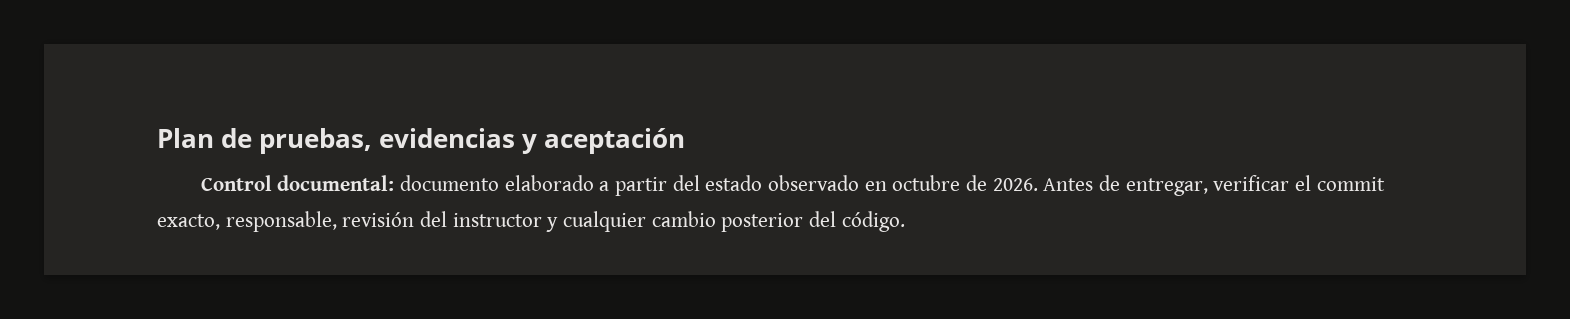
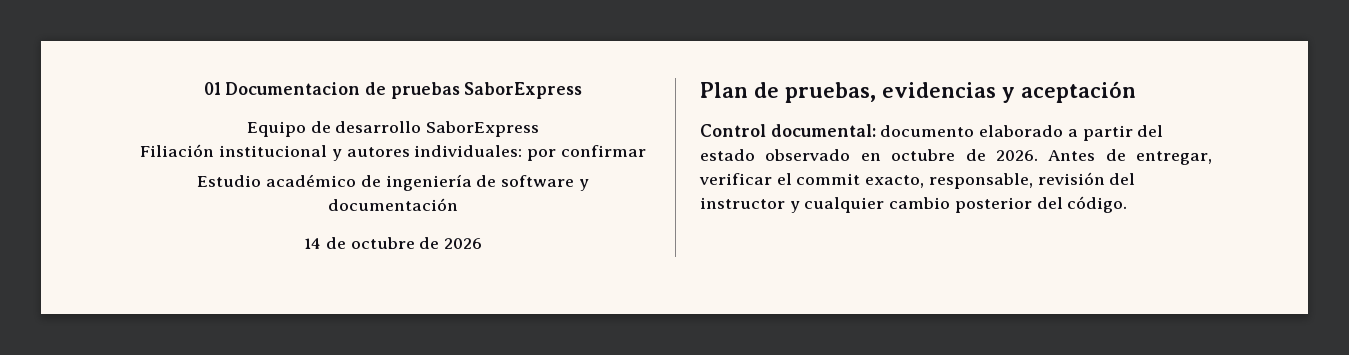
+ 01 Documentacion de pruebas SaborExpress
+ Equipo de desarrollo SaborExpress
+ Filiación institucional y autores individuales: por confirmar
+ Estudio académico de ingeniería de software y documentación
+ 14 de octubre de 2026

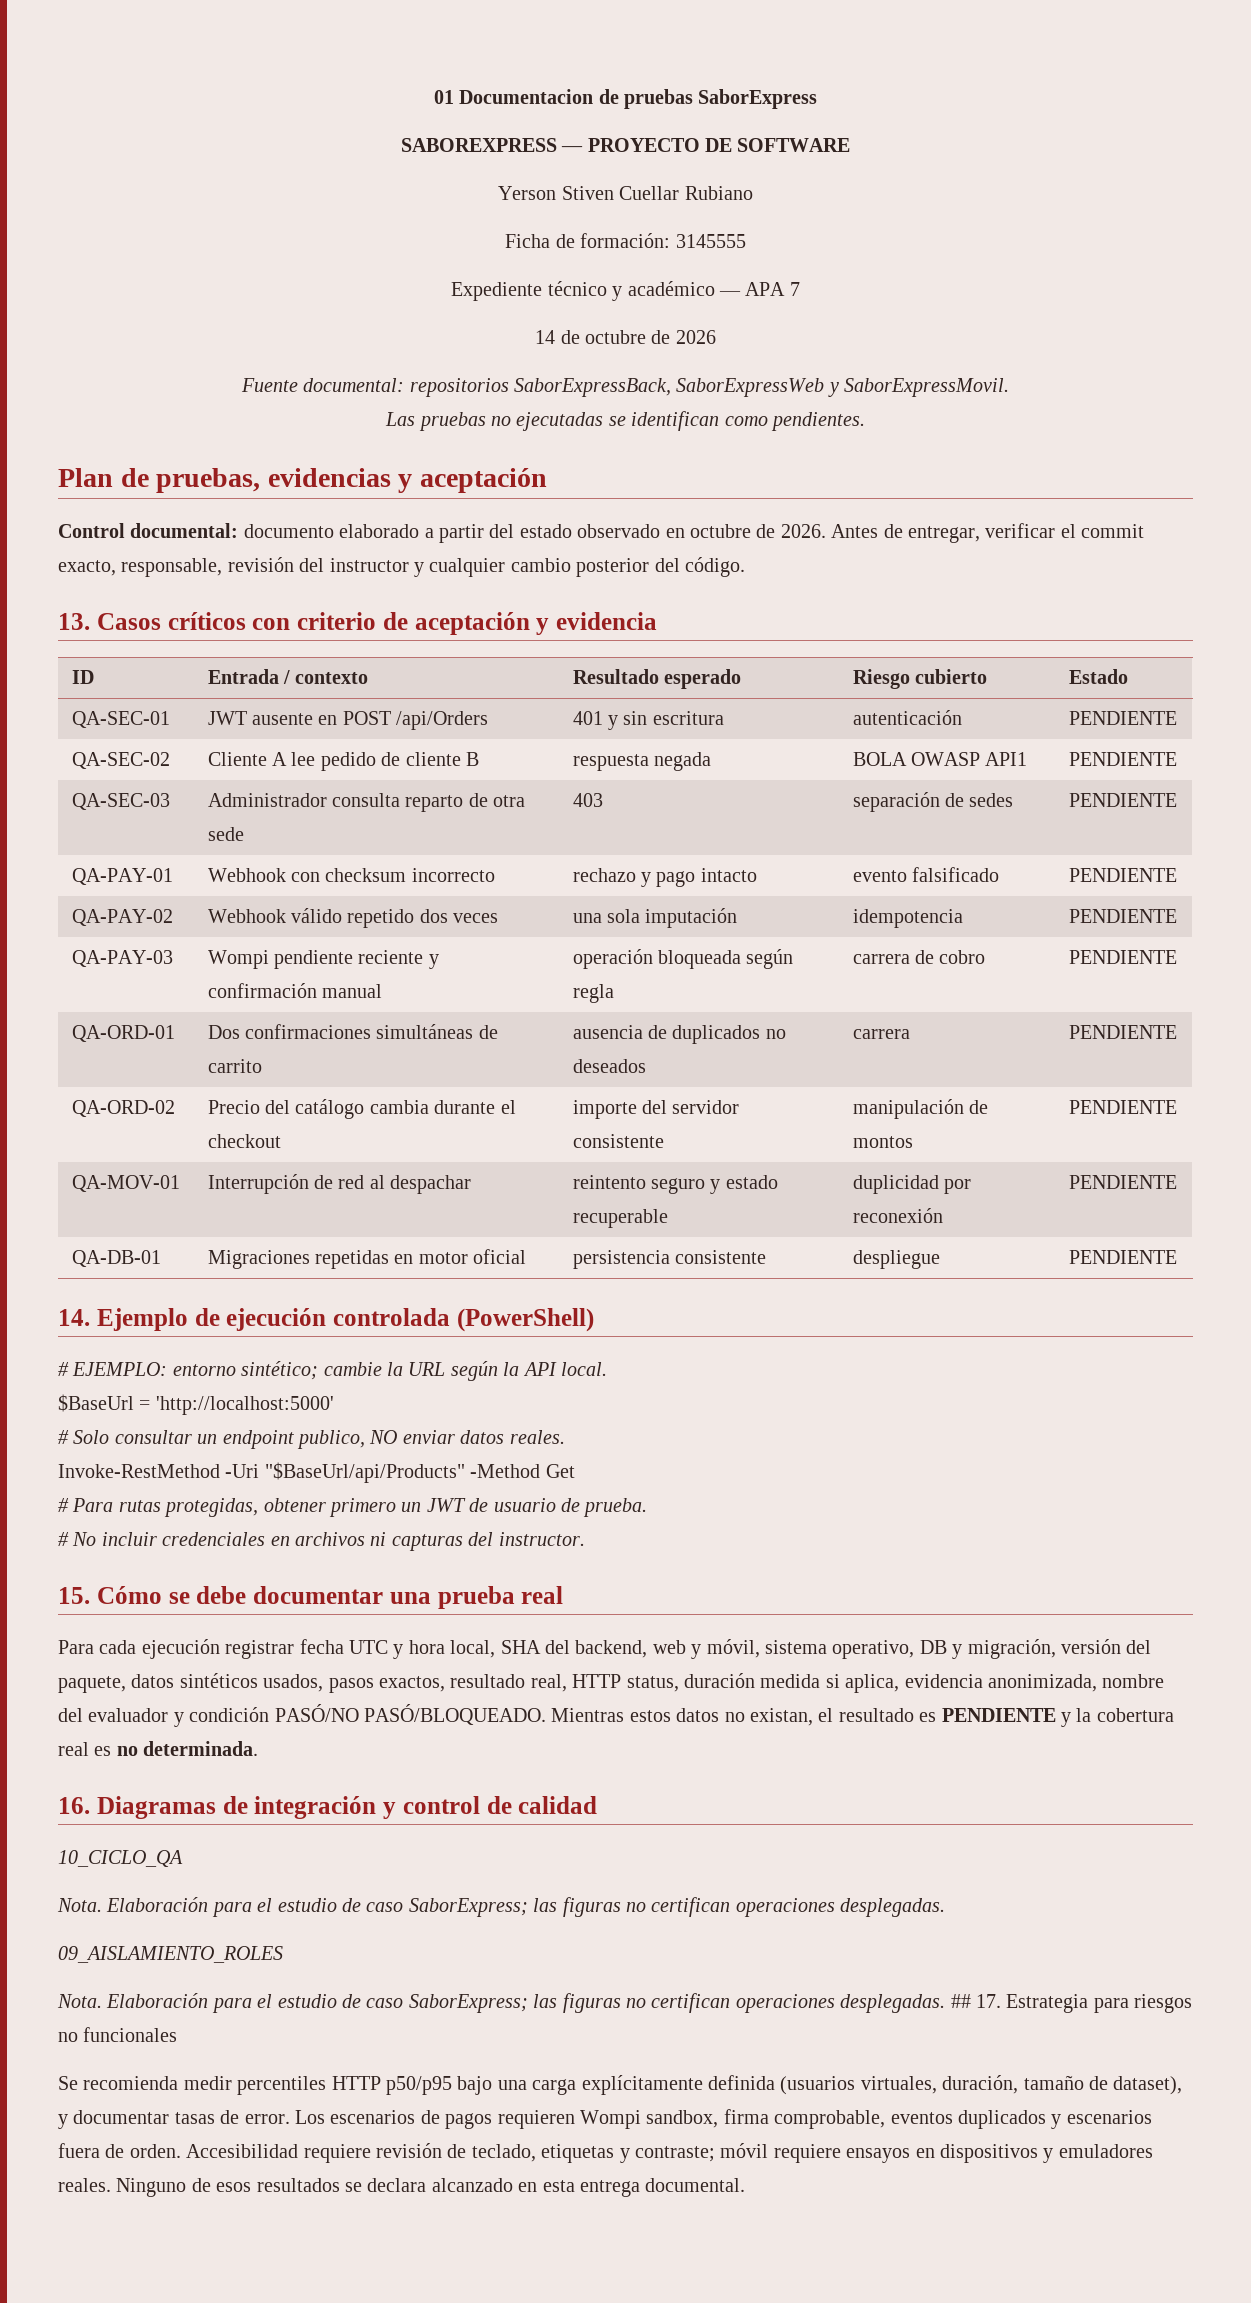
- Equipo de desarrollo SaborExpress
- Filiación institucional y autores individuales: por confirmar
- Estudio académico de ingeniería de software y documentación
+ SABOREXPRESS — PROYECTO DE SOFTWARE
+ Yerson Stiven Cuellar Rubiano
+ Ficha de formación: 3145555
+ Expediente técnico y académico — APA 7
+ Fuente documental: repositorios SaborExpressBack, SaborExpressWeb y SaborExpressMovil.
+ Las pruebas no ejecutadas se identifican como pendientes.
+ 13. Casos críticos con criterio de aceptación y evidencia
+ ID | Entrada / contexto | Resultado esperado | Riesgo cubierto | Estado
+ QA-SEC-01 | JWT ausente en POST /api/Orders | 401 y sin escritura | autenticación | PENDIENTE
+ QA-SEC-02 | Cliente A lee pedido de cliente B | respuesta negada | BOLA OWASP API1 | PENDIENTE
+ QA-SEC-03 | Administrador consulta reparto de otra sede | 403 | separación de sedes | PENDIENTE
+ QA-PAY-01 | Webhook con checksum incorrecto | rechazo y pago intacto | evento falsificado | PENDIENTE
+ QA-PAY-02 | Webhook válido repetido dos veces | una sola imputación | idempotencia | PENDIENTE
+ QA-PAY-03 | Wompi pendiente reciente y confirmación manual | operación bloqueada según regla | carrera de cobro | PENDIENTE
+ QA-ORD-01 | Dos confirmaciones simultáneas de carrito | ausencia de duplicados no deseados | carrera | PENDIENTE
+ QA-ORD-02 | Precio del catálogo cambia durante el checkout | importe del servidor consistente | manipulación de montos | PENDIENTE
+ QA-MOV-01 | Interrupción de red al despachar | reintento seguro y estado recuperable | duplicidad por reconexión | PENDIENTE
+ QA-DB-01 | Migraciones repetidas en motor oficial | persistencia consistente | despliegue | PENDIENTE
+ 14. Ejemplo de ejecución controlada (PowerShell)
+ # EJEMPLO: entorno sintético; cambie la URL según la API local.
+ $BaseUrl = 'http://localhost:5000'
+ # Solo consultar un endpoint publico, NO enviar datos reales.
+ Invoke-RestMethod -Uri "$BaseUrl/api/Products" -Method Get
+ # Para rutas protegidas, obtener primero un JWT de usuario de prueba.
+ # No incluir credenciales en archivos ni capturas del instructor.
+ 15. Cómo se debe documentar una prueba real
+ Para cada ejecución registrar fecha UTC y hora local, SHA del backend, web y móvil, sistema operativo, DB y migración, versión del paquete, datos sintéticos usados, pasos exactos, resultado real, HTTP status, duración medida si aplica, evidencia anonimizada, nombre del evaluador y condición PASÓ/NO PASÓ/BLOQUEADO. Mientras estos datos no existan, el resultado es PENDIENTE y la cobertura real es no determinada.
+ 16. Diagramas de integración y control de calidad
+ 10_CICLO_QA
+ Nota. Elaboración para el estudio de caso SaborExpress; las figuras no certifican operaciones desplegadas.
+ 09_AISLAMIENTO_ROLES
+ Nota. Elaboración para el estudio de caso SaborExpress; las figuras no certifican operaciones desplegadas. ## 17. Estrategia para riesgos no funcionales
+ Se recomienda medir percentiles HTTP p50/p95 bajo una carga explícitamente definida (usuarios virtuales, duración, tamaño de dataset), y documentar tasas de error. Los escenarios de pagos requieren Wompi sandbox, firma comprobable, eventos duplicados y escenarios fuera de orden. Accesibilidad requiere revisión de teclado, etiquetas y contraste; móvil requiere ensayos en dispositivos y emuladores reales. Ninguno de esos resultados se declara alcanzado en esta entrega documental.

